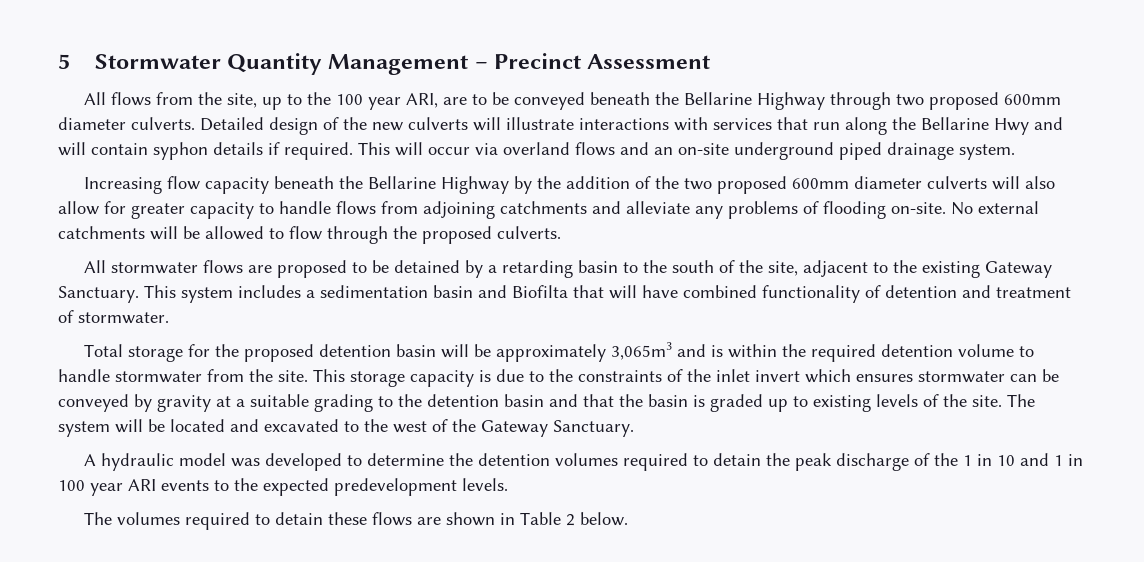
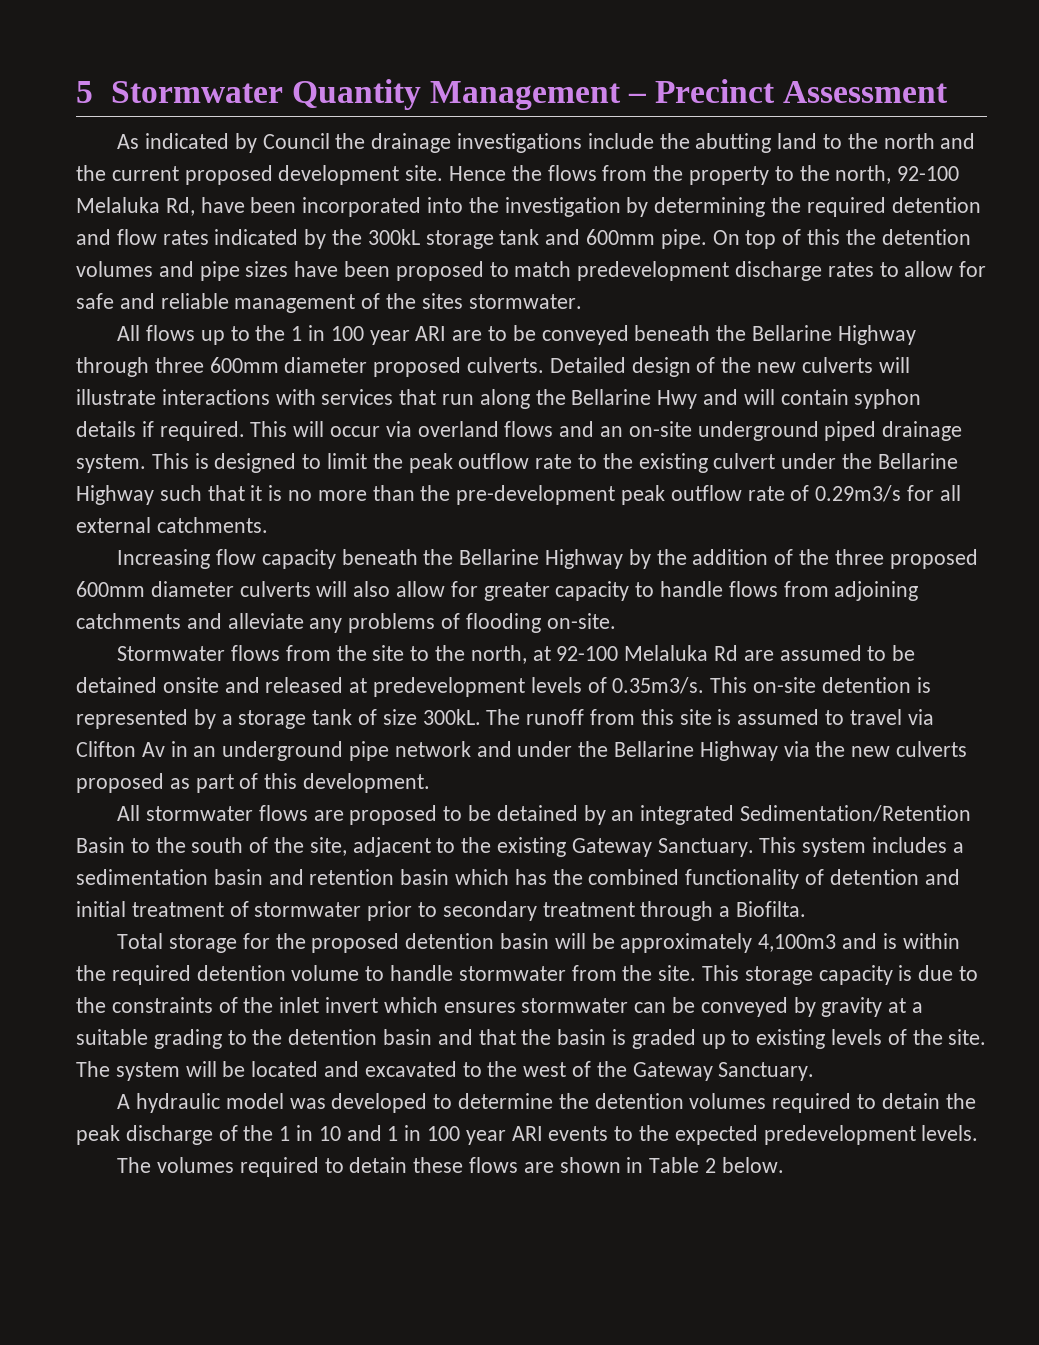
- All flows from the site, up to the 100 year ARI, are to be conveyed beneath the Bellarine Highway through two proposed 600mm diameter culverts.
+ As indicated by Council the drainage investigations include the abutting land to the north and the current proposed development site. Hence the flows from the property to the north, 92-100 Melaluka Rd, have been incorporated into the investigation by determining the required detention and flow rates indicated by the 300kL storage tank and 600mm pipe. On top of this the detention volumes and pipe sizes have been proposed to match predevelopment discharge rates to allow for safe and reliable management of the sites stormwater.
+ All flows up to the 1 in 100 year ARI are to be conveyed beneath the Bellarine Highway through three 600mm diameter proposed culverts.
+ This is designed to limit the peak outflow rate to the existing culvert under the Bellarine Highway such that it is no more than the pre-development peak outflow rate of 0.29m3/s for all external catchments.
- Increasing flow capacity beneath the Bellarine Highway by the addition of the two proposed 600mm diameter culverts will also allow for greater capacity to handle flows from adjoining catchments and alleviate any problems of flooding on-site. No external catchments will be allowed to flow through the proposed culverts.
+ Increasing flow capacity beneath the Bellarine Highway by the addition of the three proposed 600mm diameter culverts will also allow for greater capacity to handle flows from adjoining catchments and alleviate any problems of flooding on-site.
+ Stormwater flows from the site to the north, at 92-100 Melaluka Rd are assumed to be detained onsite and released at predevelopment levels of 0.35m3/s. This on-site detention is represented by a storage tank of size 300kL. The runoff from this site is assumed to travel via Clifton Av in an underground pipe network and under the Bellarine Highway via the new culverts proposed as part of this development.
- All stormwater flows are proposed to be detained by a retarding basin to the south of the site, adjacent to the existing Gateway Sanctuary.
+ All stormwater flows are proposed to be detained by an integrated Sedimentation/Retention Basin to the south of the site, adjacent to the existing Gateway Sanctuary.
- This system includes a sedimentation basin and Biofilta that will have combined functionality of detention and treatment of stormwater.
+ This system includes a sedimentation basin and retention basin which has the combined functionality of detention and initial treatment of stormwater prior to secondary treatment through a Biofilta.
- Total storage for the proposed detention basin will be approximately 3,065m3 and is within the required detention volume to handle stormwater from the site.
+ Total storage for the proposed detention basin will be approximately 4,100m3 and is within the required detention volume to handle stormwater from the site.

